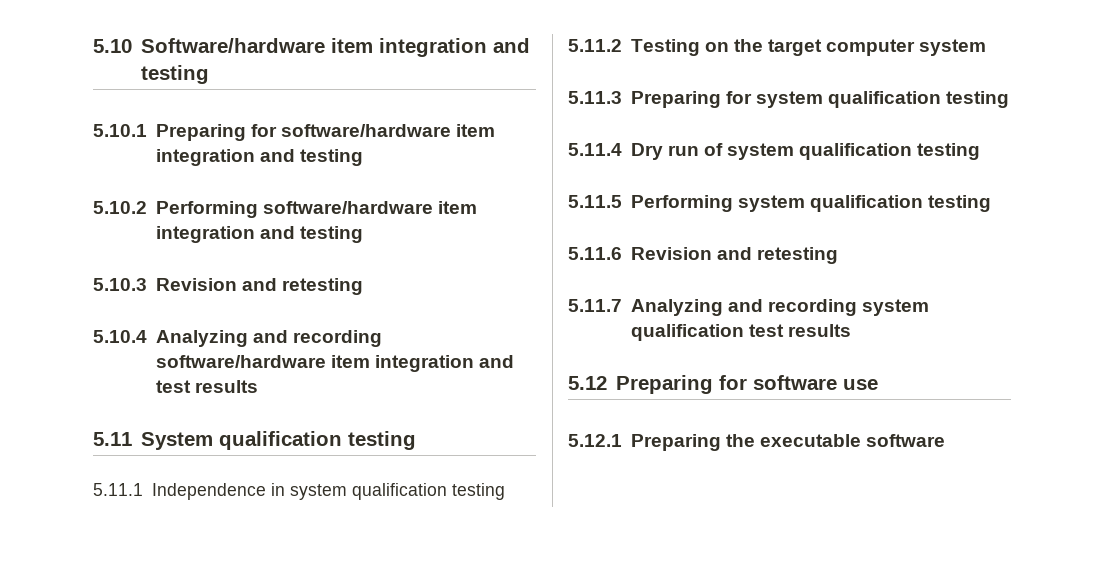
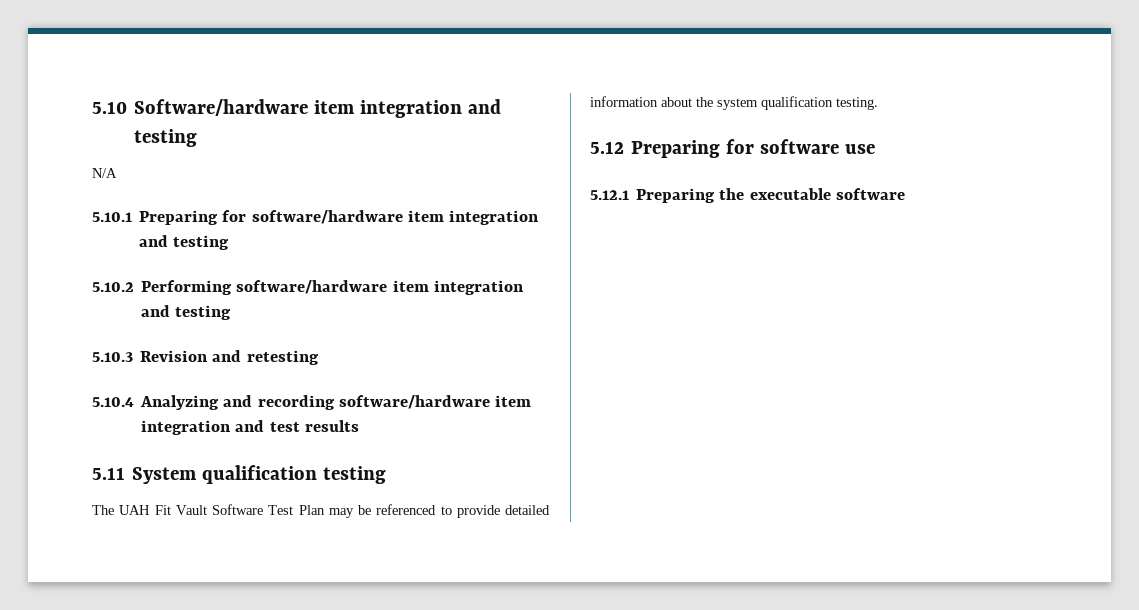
+ N/A
- 5.11.1 Independence in system qualification testing
- 5.11.2 Testing on the target computer system
- 5.11.3 Preparing for system qualification testing
- 5.11.4 Dry run of system qualification testing
- 5.11.5 Performing system qualification testing
- 5.11.6 Revision and retesting
- 5.11.7 Analyzing and recording system qualification test results
+ The UAH Fit Vault Software Test Plan may be referenced to provide detailed information about the system qualification testing.

